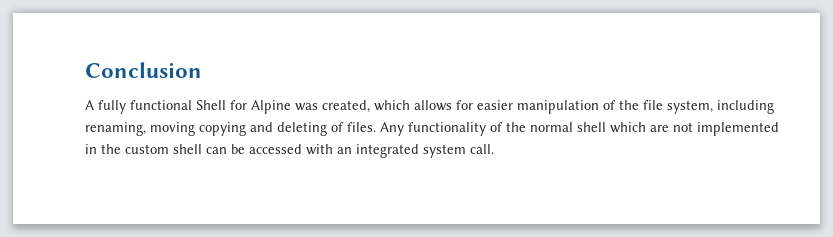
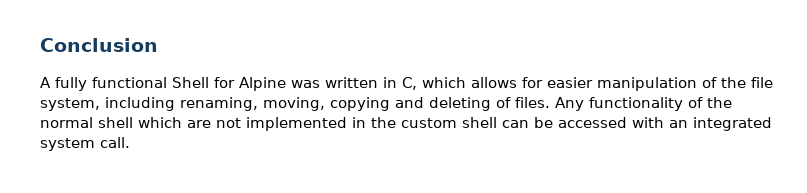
- A fully functional Shell for Alpine was created, which allows for easier manipulation of the file system, including renaming, moving copying and deleting of files.
+ A fully functional Shell for Alpine was written in C, which allows for easier manipulation of the file system, including renaming, moving, copying and deleting of files.

